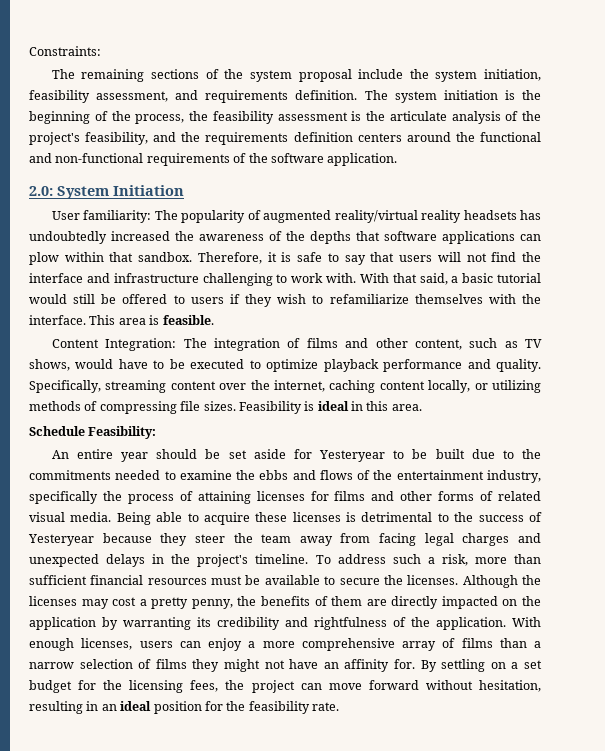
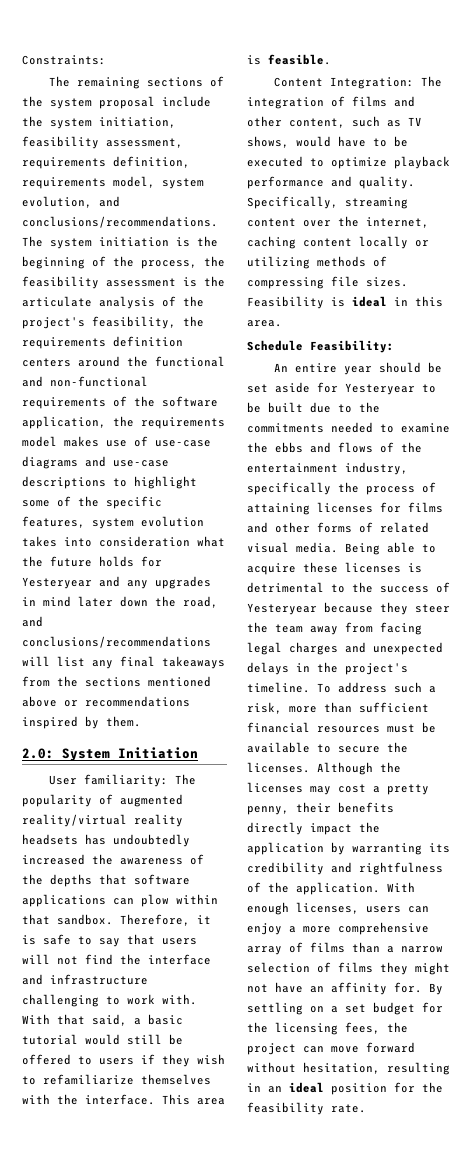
- The remaining sections of the system proposal include the system initiation, feasibility assessment, and requirements definition.
+ The remaining sections of the system proposal include the system initiation, feasibility assessment, requirements definition, requirements model, system evolution, and conclusions/recommendations.
- The system initiation is the beginning of the process, the feasibility assessment is the articulate analysis of the project's feasibility, and the requirements definition centers around the functional and non-functional requirements of the software application.
+ The system initiation is the beginning of the process, the feasibility assessment is the articulate analysis of the project's feasibility, the requirements definition centers around the functional and non-functional requirements of the software application, the requirements model makes use of use-case diagrams and use-case descriptions to highlight some of the specific features, system evolution takes into consideration what the future holds for Yesteryear and any upgrades in mind later down the road, and conclusions/recommendations will list any final takeaways from the sections mentioned above or recommendations inspired by them.
- Specifically, streaming content over the internet, caching content locally, or utilizing methods of compressing file sizes.
+ Specifically, streaming content over the internet, caching content locally or utilizing methods of compressing file sizes.
- Although the licenses may cost a pretty penny, the benefits of them are directly impacted on the application by warranting its credibility and rightfulness of the application.
+ Although the licenses may cost a pretty penny, their benefits directly impact the application by warranting its credibility and rightfulness of the application.

